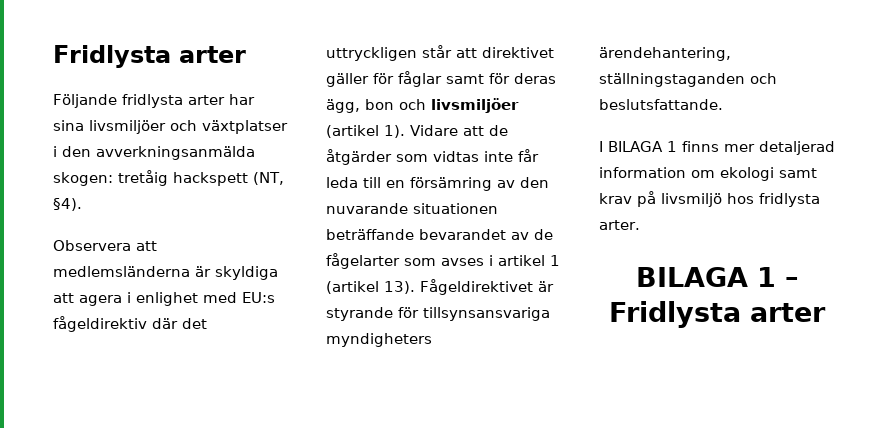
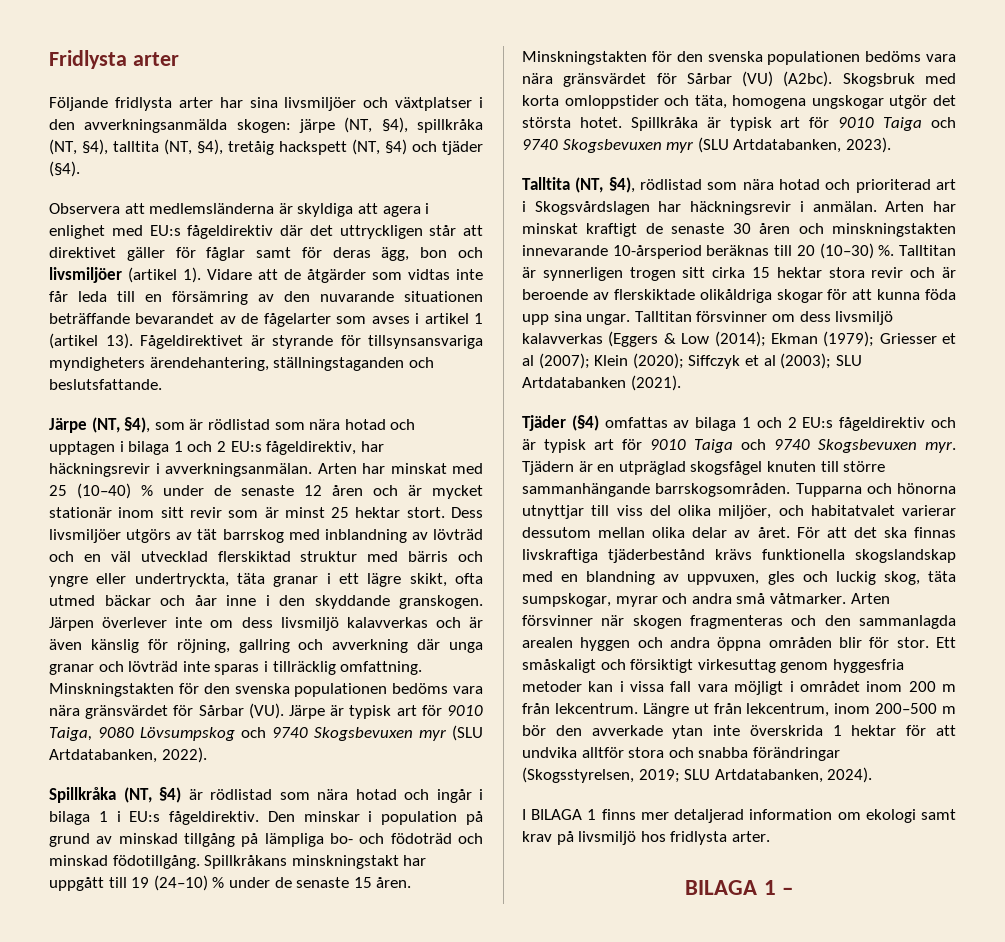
- Följande fridlysta arter har sina livsmiljöer och växtplatser i den avverkningsanmälda skogen: tretåig hackspett (NT, §4).
+ Följande fridlysta arter har sina livsmiljöer och växtplatser i den avverkningsanmälda skogen: järpe (NT, §4), spillkråka (NT, §4), talltita (NT, §4), tretåig hackspett (NT, §4) och tjäder (§4).
+ Järpe (NT, §4), som är rödlistad som nära hotad och upptagen i bilaga 1 och 2 EU:s fågeldirektiv, har häckningsrevir i avverkningsanmälan. Arten har minskat med 25 (10–40) % under de senaste 12 åren och är mycket stationär inom sitt revir som är minst 25 hektar stort. Dess livsmiljöer utgörs av tät barrskog med inblandning av lövträd och en väl utvecklad flerskiktad struktur med bärris och yngre eller undertryckta, täta granar i ett lägre skikt, ofta utmed bäckar och åar inne i den skyddande granskogen. Järpen överlever inte om dess livsmiljö kalavverkas och är även känslig för röjning, gallring och avverkning där unga granar och lövträd inte sparas i tillräcklig omfattning. Minskningstakten för den svenska populationen bedöms vara nära gränsvärdet för Sårbar (VU). Järpe är typisk art för 9010 Taiga, 9080 Lövsumpskog och 9740 Skogsbevuxen myr (SLU Artdatabanken, 2022).
+ Spillkråka (NT, §4) är rödlistad som nära hotad och ingår i bilaga 1 i EU:s fågeldirektiv. Den minskar i population på grund av minskad tillgång på lämpliga bo- och födoträd och minskad födotillgång. Spillkråkans minskningstakt har uppgått till 19 (24–10) % under de senaste 15 åren. Minskningstakten för den svenska populationen bedöms vara nära gränsvärdet för Sårbar (VU) (A2bc). Skogsbruk med korta omloppstider och täta, homogena ungskogar utgör det största hotet. Spillkråka är typisk art för 9010 Taiga och 9740 Skogsbevuxen myr (SLU Artdatabanken, 2023).
+ Talltita (NT, §4), rödlistad som nära hotad och prioriterad art i Skogsvårdslagen har häckningsrevir i anmälan. Arten har minskat kraftigt de senaste 30 åren och minskningstakten innevarande 10-årsperiod beräknas till 20 (10–30) %. Talltitan är synnerligen trogen sitt cirka 15 hektar stora revir och är beroende av flerskiktade olikåldriga skogar för att kunna föda upp sina ungar. Talltitan försvinner om dess livsmiljö kalavverkas (Eggers & Low (2014); Ekman (1979); Griesser et al (2007); Klein (2020); Siffczyk et al (2003); SLU Artdatabanken (2021).
+ Tjäder (§4) omfattas av bilaga 1 och 2 EU:s fågeldirektiv och är typisk art för 9010 Taiga och 9740 Skogsbevuxen myr. Tjädern är en utpräglad skogsfågel knuten till större sammanhängande barrskogsområden. Tupparna och hönorna utnyttjar till viss del olika miljöer, och habitatvalet varierar dessutom mellan olika delar av året. För att det ska finnas livskraftiga tjäderbestånd krävs funktionella skogslandskap med en blandning av uppvuxen, gles och luckig skog, täta sumpskogar, myrar och andra små våtmarker. Arten försvinner när skogen fragmenteras och den sammanlagda arealen hyggen och andra öppna områden blir för stor. Ett småskaligt och försiktigt virkesuttag genom hyggesfria metoder kan i vissa fall vara möjligt i området inom 200 m från lekcentrum. Längre ut från lekcentrum, inom 200–500 m bör den avverkade ytan inte överskrida 1 hektar för att undvika alltför stora och snabba förändringar (Skogsstyrelsen, 2019; SLU Artdatabanken, 2024).
- BILAGA 1 – Fridlysta arter
+ BILAGA 1 –

